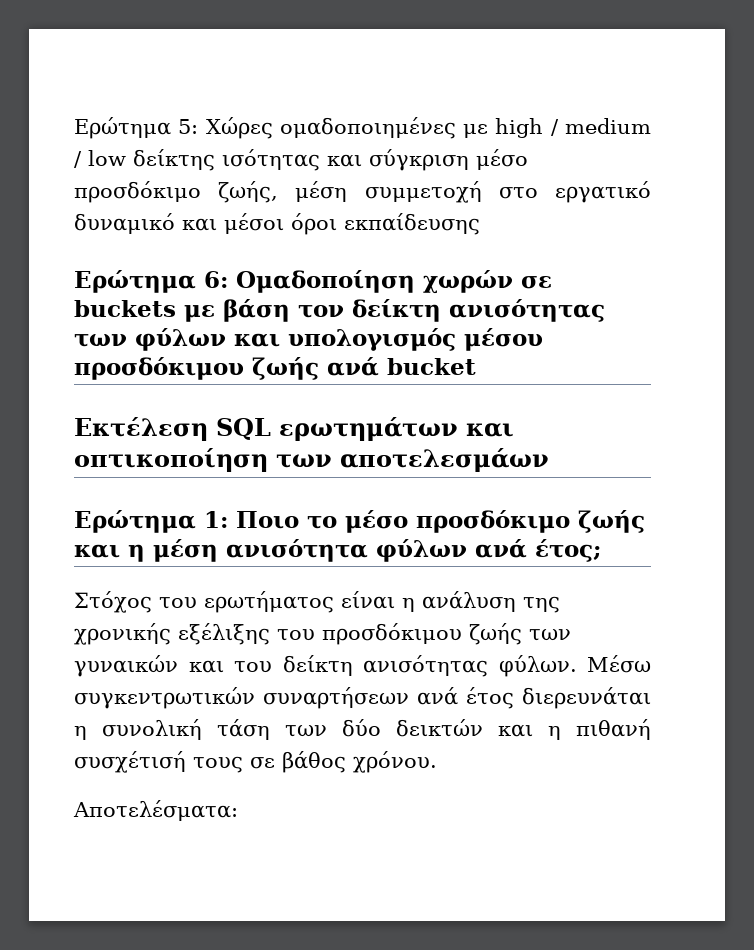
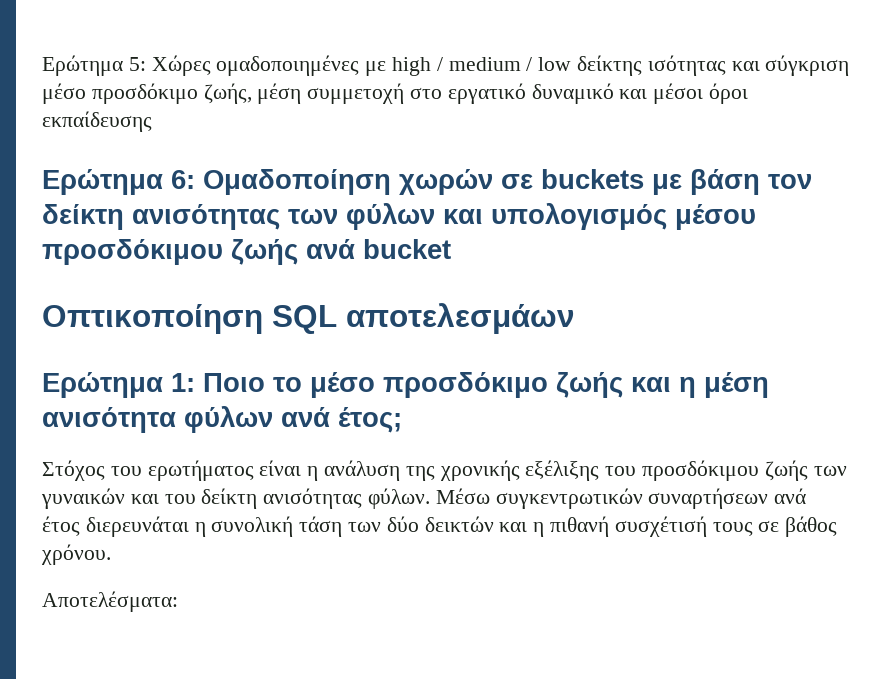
- Εκτέλεση SQL ερωτημάτων και οπτικοποίηση των αποτελεσμάων
+ Οπτικοποίηση SQL αποτελεσμάων

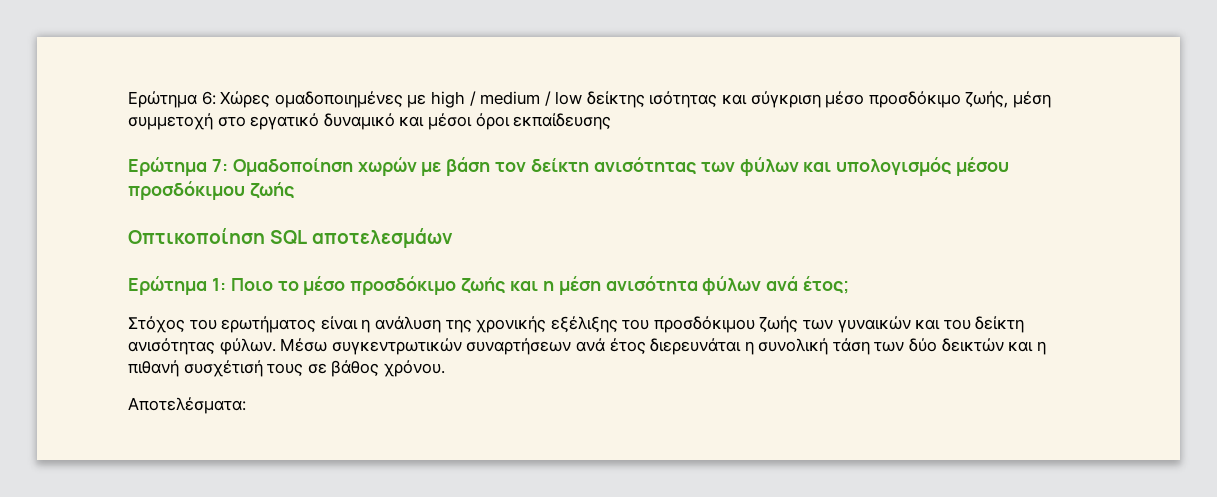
- Ερώτημα 5: Χώρες ομαδοποιημένες με high / medium / low δείκτης ισότητας και σύγκριση μέσο προσδόκιμο ζωής, μέση συμμετοχή στο εργατικό δυναμικό και μέσοι όροι εκπαίδευσης
+ Ερώτημα 6: Χώρες ομαδοποιημένες με high / medium / low δείκτης ισότητας και σύγκριση μέσο προσδόκιμο ζωής, μέση συμμετοχή στο εργατικό δυναμικό και μέσοι όροι εκπαίδευσης
- Ερώτημα 6: Ομαδοποίηση χωρών σε buckets με βάση τον δείκτη ανισότητας των φύλων και υπολογισμός μέσου προσδόκιμου ζωής ανά bucket
+ Ερώτημα 7: Ομαδοποίηση χωρών με βάση τον δείκτη ανισότητας των φύλων και υπολογισμός μέσου προσδόκιμου ζωής

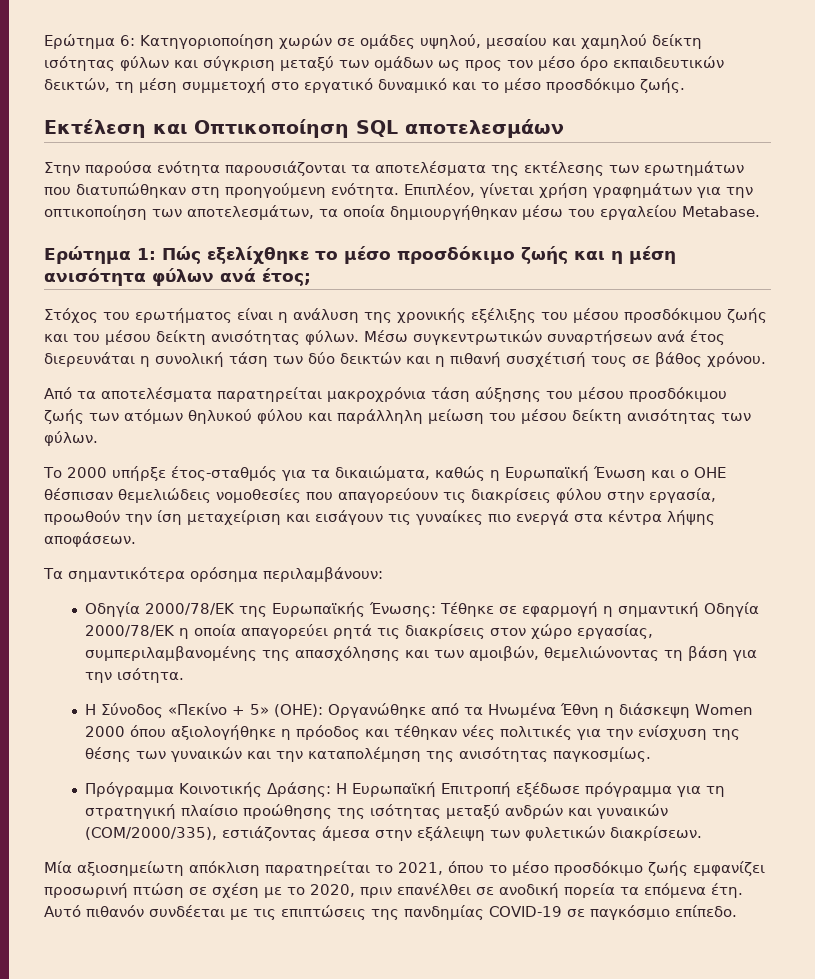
- Ερώτημα 6: Χώρες ομαδοποιημένες με high / medium / low δείκτης ισότητας και σύγκριση μέσο προσδόκιμο ζωής, μέση συμμετοχή στο εργατικό δυναμικό και μέσοι όροι εκπαίδευσης
- Ερώτημα 7: Ομαδοποίηση χωρών με βάση τον δείκτη ανισότητας των φύλων και υπολογισμός μέσου προσδόκιμου ζωής
- Οπτικοποίηση SQL αποτελεσμάων
+ Ερώτημα 6: Κατηγοριοποίηση χωρών σε ομάδες υψηλού, μεσαίου και χαμηλού δείκτη ισότητας φύλων και σύγκριση μεταξύ των ομάδων ως προς τον μέσο όρο εκπαιδευτικών δεικτών, τη μέση συμμετοχή στο εργατικό δυναμικό και το μέσο προσδόκιμο ζωής.
+ Εκτέλεση και Οπτικοποίηση SQL αποτελεσμάων
+ Στην παρούσα ενότητα παρουσιάζονται τα αποτελέσματα της εκτέλεσης των ερωτημάτων που διατυπώθηκαν στη προηγούμενη ενότητα. Επιπλέον, γίνεται χρήση γραφημάτων για την οπτικοποίηση των αποτελεσμάτων, τα οποία δημιουργήθηκαν μέσω του εργαλείου Metabase.
- Ερώτημα 1: Ποιο το μέσο προσδόκιμο ζωής και η μέση ανισότητα φύλων ανά έτος;
+ Ερώτημα 1: Πώς εξελίχθηκε το μέσο προσδόκιμο ζωής και η μέση ανισότητα φύλων ανά έτος;
- Στόχος του ερωτήματος είναι η ανάλυση της χρονικής εξέλιξης του προσδόκιμου ζωής των γυναικών και του δείκτη ανισότητας φύλων.
+ Στόχος του ερωτήματος είναι η ανάλυση της χρονικής εξέλιξης του μέσου προσδόκιμου ζωής και του μέσου δείκτη ανισότητας φύλων.
- Αποτελέσματα:
+ Από τα αποτελέσματα παρατηρείται μακροχρόνια τάση αύξησης του μέσου προσδόκιμου ζωής των ατόμων θηλυκού φύλου και παράλληλη μείωση του μέσου δείκτη ανισότητας των φύλων.
+ Το 2000 υπήρξε έτος-σταθμός για τα δικαιώματα, καθώς η Ευρωπαϊκή Ένωση και ο ΟΗΕ θέσπισαν θεμελιώδεις νομοθεσίες που απαγορεύουν τις διακρίσεις φύλου στην εργασία, προωθούν την ίση μεταχείριση και εισάγουν τις γυναίκες πιο ενεργά στα κέντρα λήψης αποφάσεων.
+ Τα σημαντικότερα ορόσημα περιλαμβάνουν:
+ Οδηγία 2000/78/ΕΚ της Ευρωπαϊκής Ένωσης: Τέθηκε σε εφαρμογή η σημαντική Οδηγία 2000/78/ΕΚ η οποία απαγορεύει ρητά τις διακρίσεις στον χώρο εργασίας, συμπεριλαμβανομένης της απασχόλησης και των αμοιβών, θεμελιώνοντας τη βάση για την ισότητα.
+ Η Σύνοδος «Πεκίνο + 5» (ΟΗΕ): Οργανώθηκε από τα Ηνωμένα Έθνη η διάσκεψη Women 2000 όπου αξιολογήθηκε η πρόοδος και τέθηκαν νέες πολιτικές για την ενίσχυση της θέσης των γυναικών και την καταπολέμηση της ανισότητας παγκοσμίως.
+ Πρόγραμμα Κοινοτικής Δράσης: Η Ευρωπαϊκή Επιτροπή εξέδωσε πρόγραμμα για τη στρατηγική πλαίσιο προώθησης της ισότητας μεταξύ ανδρών και γυναικών (COM/2000/335), εστιάζοντας άμεσα στην εξάλειψη των φυλετικών διακρίσεων.
+ Μία αξιοσημείωτη απόκλιση παρατηρείται το 2021, όπου το μέσο προσδόκιμο ζωής εμφανίζει προσωρινή πτώση σε σχέση με το 2020, πριν επανέλθει σε ανοδική πορεία τα επόμενα έτη. Αυτό πιθανόν συνδέεται με τις επιπτώσεις της πανδημίας COVID-19 σε παγκόσμιο επίπεδο.

